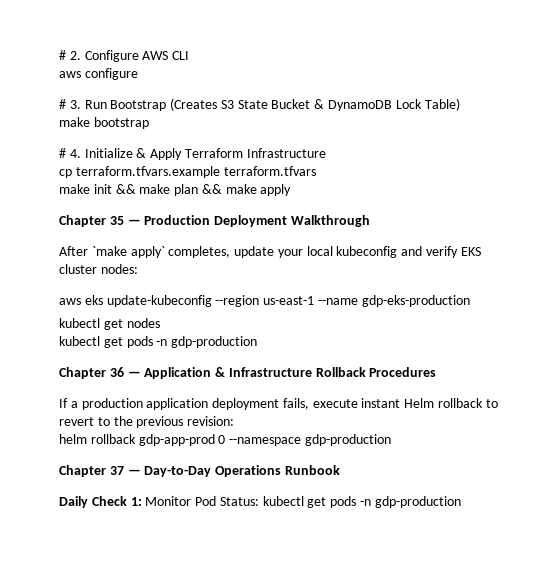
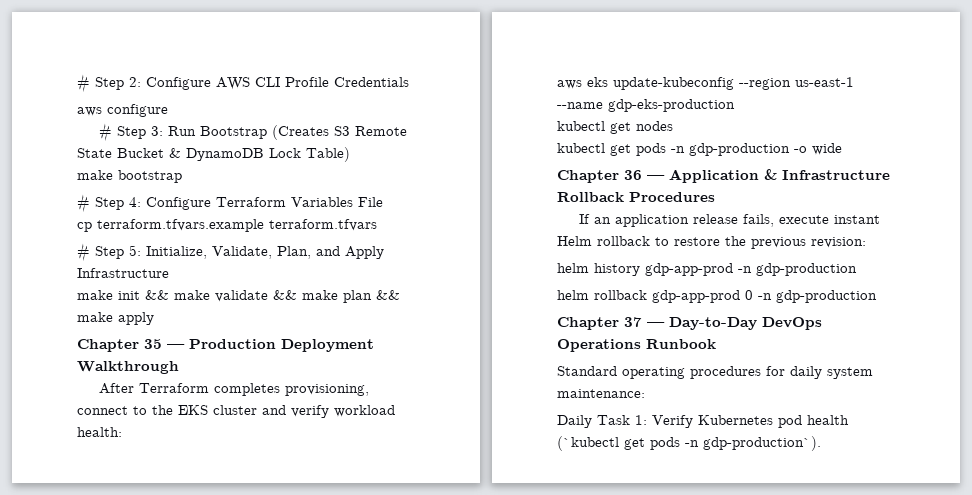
- # 2. Configure AWS CLI
+ # Step 2: Configure AWS CLI Profile Credentials
- # 3. Run Bootstrap (Creates S3 State Bucket & DynamoDB Lock Table)
+ # Step 3: Run Bootstrap (Creates S3 Remote State Bucket & DynamoDB Lock Table)
- # 4. Initialize & Apply Terraform Infrastructure
+ # Step 4: Configure Terraform Variables File
  cp terraform.tfvars.example terraform.tfvars
+ # Step 5: Initialize, Validate, Plan, and Apply Infrastructure
- make init && make plan && make apply
+ make init && make validate && make plan && make apply
- After `make apply` completes, update your local kubeconfig and verify EKS cluster nodes:
+ After Terraform completes provisioning, connect to the EKS cluster and verify workload health:
  kubectl get nodes
- kubectl get pods -n gdp-production
+ kubectl get pods -n gdp-production -o wide
- If a production application deployment fails, execute instant Helm rollback to revert to the previous revision:
+ If an application release fails, execute instant Helm rollback to restore the previous revision:
+ helm history gdp-app-prod -n gdp-production
- helm rollback gdp-app-prod 0 --namespace gdp-production
+ helm rollback gdp-app-prod 0 -n gdp-production
- Chapter 37 — Day-to-Day Operations Runbook
+ Chapter 37 — Day-to-Day DevOps Operations Runbook
- Daily Check 1: Monitor Pod Status: kubectl get pods -n gdp-production
+ Standard operating procedures for daily system maintenance:
+ Daily Task 1: Verify Kubernetes pod health (`kubectl get pods -n gdp-production`).

